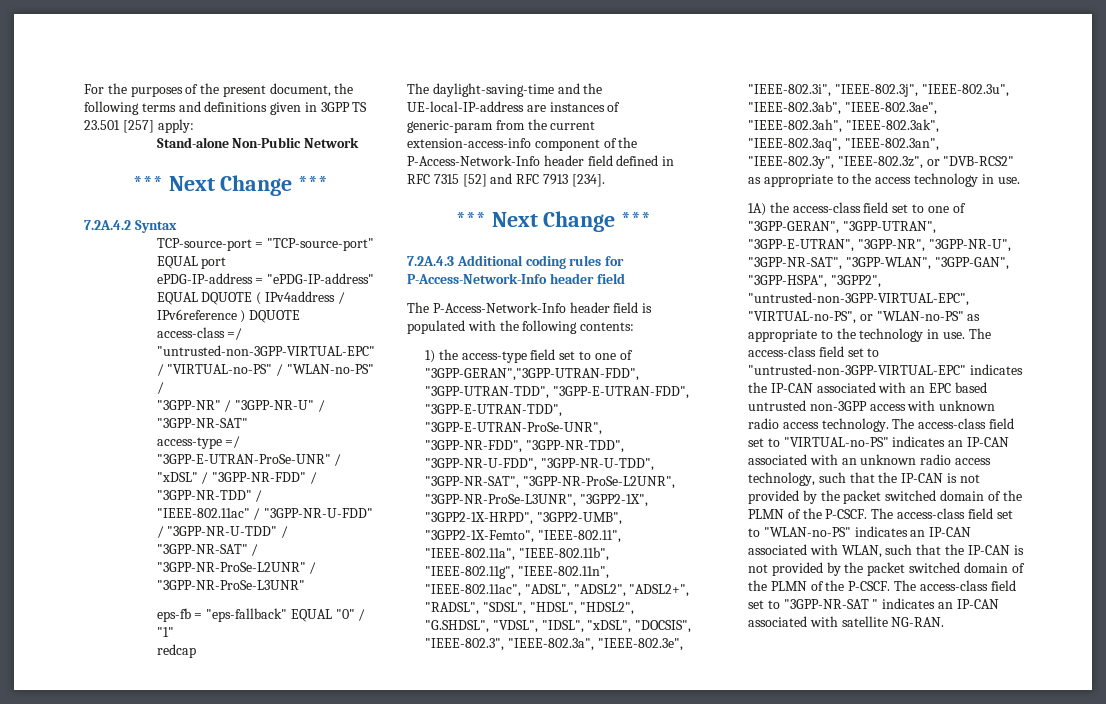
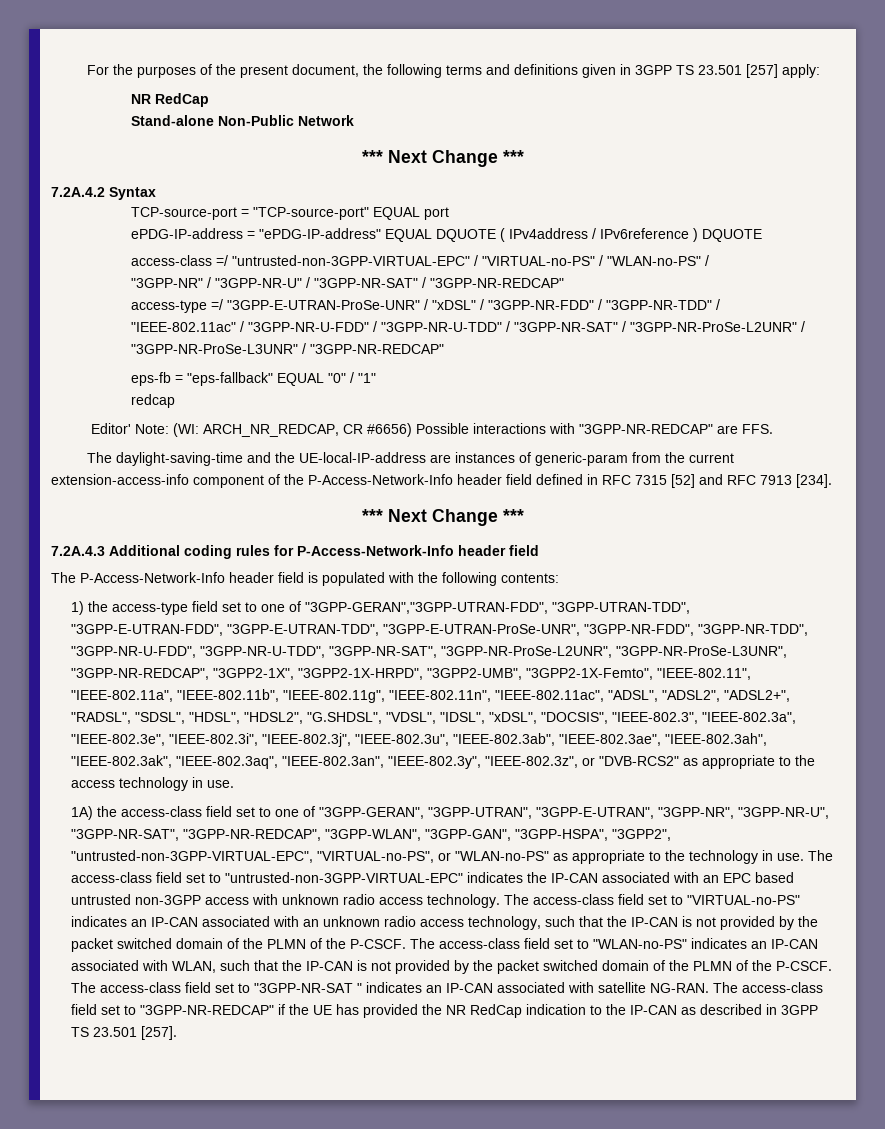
  For the purposes of the present document, the following terms and definitions given in 3GPP TS 23.501 [257] apply:
+ NR RedCap
- "3GPP-NR" / "3GPP-NR-U" / "3GPP-NR-SAT"
+ "3GPP-NR" / "3GPP-NR-U" / "3GPP-NR-SAT" / "3GPP-NR-REDCAP"
- "IEEE-802.11ac" / "3GPP-NR-U-FDD" / "3GPP-NR-U-TDD" / "3GPP-NR-SAT" / "3GPP-NR-ProSe-L2UNR" / "3GPP-NR-ProSe-L3UNR"
+ "IEEE-802.11ac" / "3GPP-NR-U-FDD" / "3GPP-NR-U-TDD" / "3GPP-NR-SAT" / "3GPP-NR-ProSe-L2UNR" / "3GPP-NR-ProSe-L3UNR" / "3GPP-NR-REDCAP"
+ Editor' Note: (WI: ARCH_NR_REDCAP, CR #6656) Possible interactions with "3GPP-NR-REDCAP" are FFS.
- 1) the access-type field set to one of "3GPP-GERAN","3GPP-UTRAN-FDD", "3GPP-UTRAN-TDD", "3GPP-E-UTRAN-FDD", "3GPP-E-UTRAN-TDD", "3GPP-E-UTRAN-ProSe-UNR", "3GPP-NR-FDD", "3GPP-NR-TDD", "3GPP-NR-U-FDD", "3GPP-NR-U-TDD", "3GPP-NR-SAT", "3GPP-NR-ProSe-L2UNR", "3GPP-NR-ProSe-L3UNR", "3GPP2-1X", "3GPP2-1X-HRPD", "3GPP2-UMB", "3GPP2-1X-Femto", "IEEE-802.11", "IEEE-802.11a", "IEEE-802.11b", "IEEE-802.11g", "IEEE-802.11n", "IEEE-802.11ac", "ADSL", "ADSL2", "ADSL2+", "RADSL", "SDSL", "HDSL", "HDSL2", "G.SHDSL", "VDSL", "IDSL", "xDSL", "DOCSIS", "IEEE-802.3", "IEEE-802.3a", "IEEE-802.3e", "IEEE-802.3i", "IEEE-802.3j", "IEEE-802.3u", "IEEE-802.3ab", "IEEE-802.3ae", "IEEE-802.3ah", "IEEE-802.3ak", "IEEE-802.3aq", "IEEE-802.3an", "IEEE-802.3y", "IEEE-802.3z", or "DVB-RCS2" as appropriate to the access technology in use.
+ 1) the access-type field set to one of "3GPP-GERAN","3GPP-UTRAN-FDD", "3GPP-UTRAN-TDD", "3GPP-E-UTRAN-FDD", "3GPP-E-UTRAN-TDD", "3GPP-E-UTRAN-ProSe-UNR", "3GPP-NR-FDD", "3GPP-NR-TDD", "3GPP-NR-U-FDD", "3GPP-NR-U-TDD", "3GPP-NR-SAT", "3GPP-NR-ProSe-L2UNR", "3GPP-NR-ProSe-L3UNR", "3GPP-NR-REDCAP", "3GPP2-1X", "3GPP2-1X-HRPD", "3GPP2-UMB", "3GPP2-1X-Femto", "IEEE-802.11", "IEEE-802.11a", "IEEE-802.11b", "IEEE-802.11g", "IEEE-802.11n", "IEEE-802.11ac", "ADSL", "ADSL2", "ADSL2+", "RADSL", "SDSL", "HDSL", "HDSL2", "G.SHDSL", "VDSL", "IDSL", "xDSL", "DOCSIS", "IEEE-802.3", "IEEE-802.3a", "IEEE-802.3e", "IEEE-802.3i", "IEEE-802.3j", "IEEE-802.3u", "IEEE-802.3ab", "IEEE-802.3ae", "IEEE-802.3ah", "IEEE-802.3ak", "IEEE-802.3aq", "IEEE-802.3an", "IEEE-802.3y", "IEEE-802.3z", or "DVB-RCS2" as appropriate to the access technology in use.
- 1A) the access-class field set to one of "3GPP-GERAN", "3GPP-UTRAN", "3GPP-E-UTRAN", "3GPP-NR", "3GPP-NR-U", "3GPP-NR-SAT", "3GPP-WLAN", "3GPP-GAN", "3GPP-HSPA", "3GPP2", "untrusted-non-3GPP-VIRTUAL-EPC", "VIRTUAL-no-PS", or "WLAN-no-PS" as appropriate to the technology in use.
+ 1A) the access-class field set to one of "3GPP-GERAN", "3GPP-UTRAN", "3GPP-E-UTRAN", "3GPP-NR", "3GPP-NR-U", "3GPP-NR-SAT", "3GPP-NR-REDCAP", "3GPP-WLAN", "3GPP-GAN", "3GPP-HSPA", "3GPP2", "untrusted-non-3GPP-VIRTUAL-EPC", "VIRTUAL-no-PS", or "WLAN-no-PS" as appropriate to the technology in use.
+ The access-class field set to "3GPP-NR-REDCAP" if the UE has provided the NR RedCap indication to the IP-CAN as described in 3GPP TS 23.501 [257].

